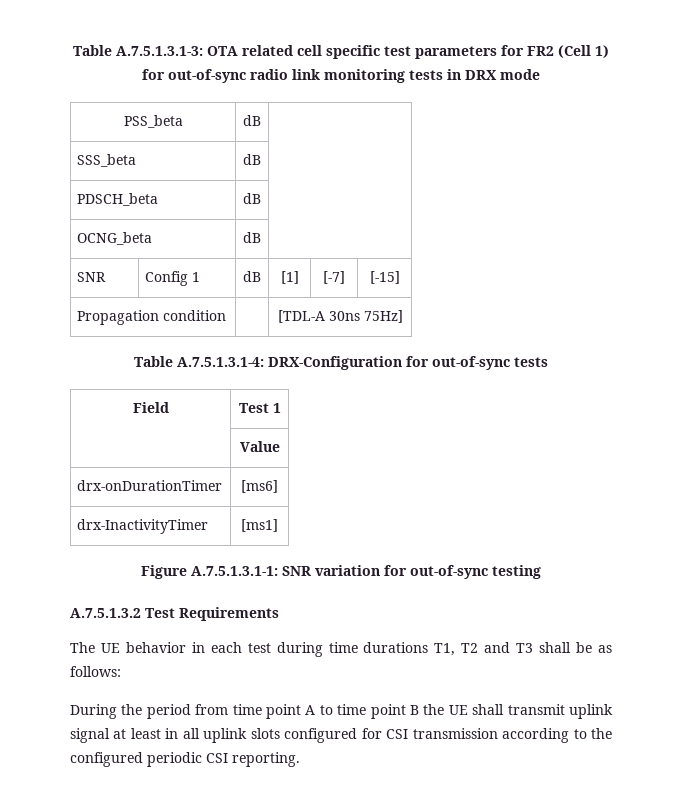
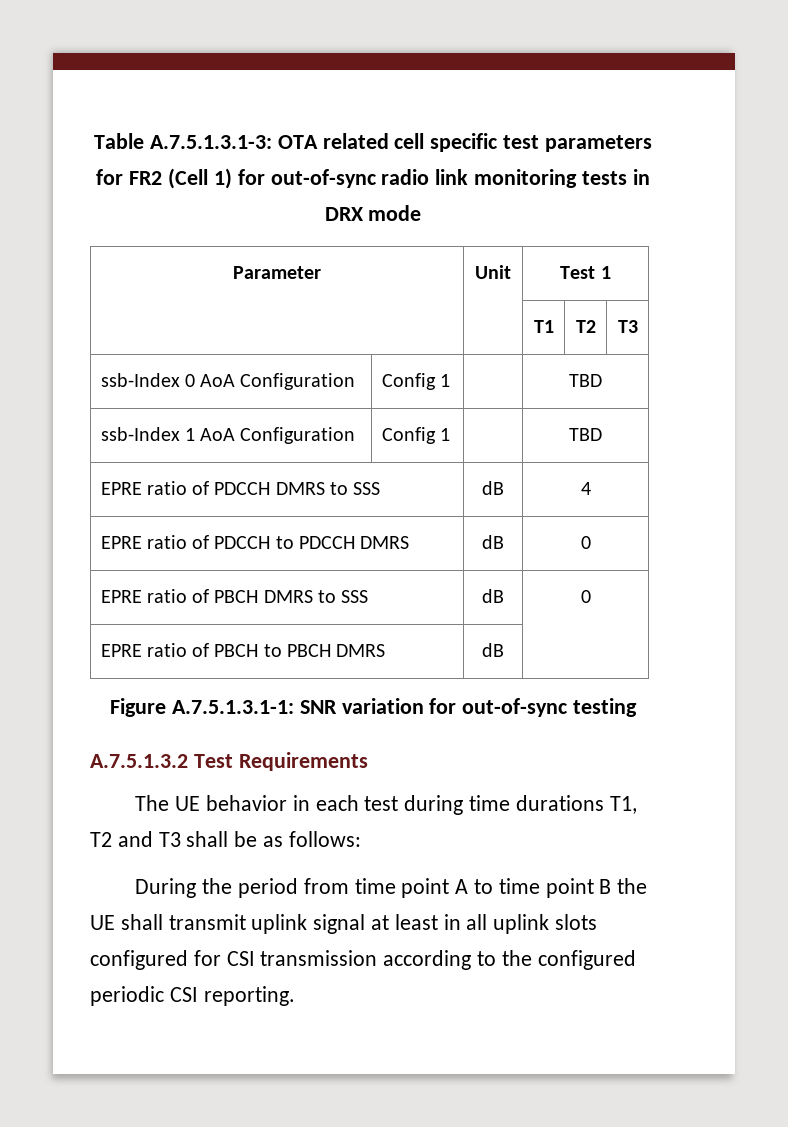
- PSS_beta | dB |
- SSS_beta | dB |
- PDSCH_beta | dB |
- OCNG_beta | dB |
- SNR | Config 1 | dB | [1] | [-7] | [-15]
- Propagation condition | | [TDL-A 30ns 75Hz]
- Table A.7.5.1.3.1-4: DRX-Configuration for out-of-sync tests
- Field | Test 1
- | Value
- drx-onDurationTimer | [ms6]
- drx-InactivityTimer | [ms1]
+ Parameter | Unit | Test 1
+ | | T1 | T2 | T3
+ ssb-Index 0 AoA Configuration | Config 1 | | TBD
+ ssb-Index 1 AoA Configuration | Config 1 | | TBD
+ EPRE ratio of PDCCH DMRS to SSS | dB | 4
+ EPRE ratio of PDCCH to PDCCH DMRS | dB | 0
+ EPRE ratio of PBCH DMRS to SSS | dB | 0
+ EPRE ratio of PBCH to PBCH DMRS | dB |

